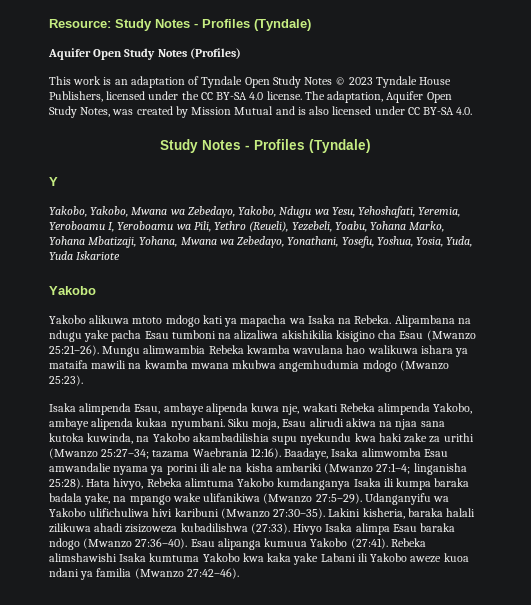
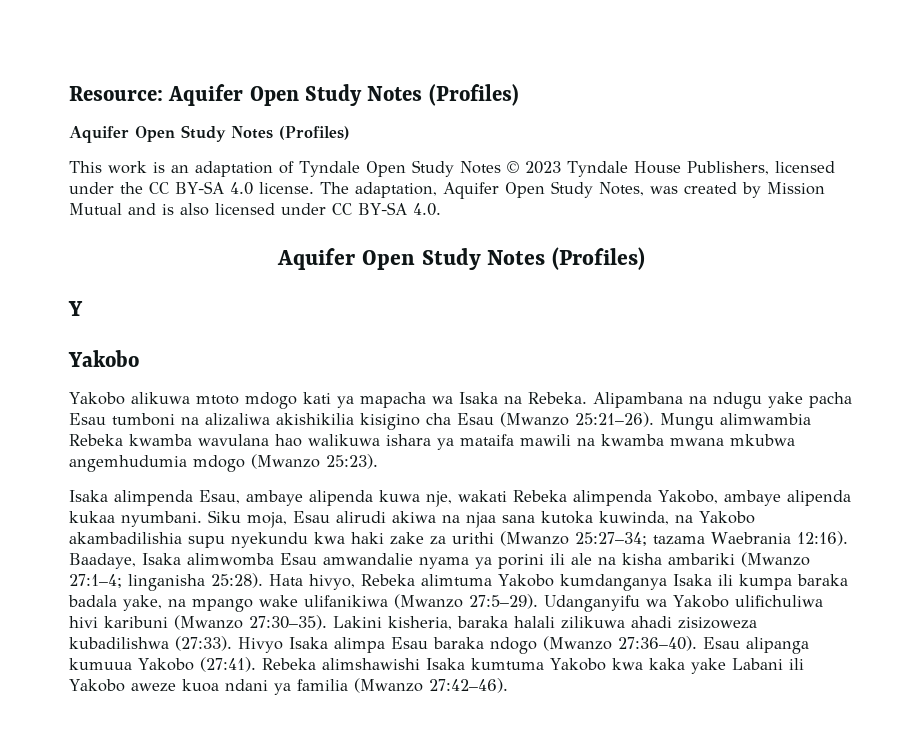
- Resource: Study Notes - Profiles (Tyndale)
+ Resource: Aquifer Open Study Notes (Profiles)
  The adaptation, Aquifer Open Study Notes, was created by Mission Mutual and is also licensed under CC BY-SA 4.0.
- Study Notes - Profiles (Tyndale)
+ Aquifer Open Study Notes (Profiles)
  Y
- Yakobo, Yakobo, Mwana wa Zebedayo, Yakobo, Ndugu wa Yesu, Yehoshafati, Yeremia, Yeroboamu I, Yeroboamu wa Pili, Yethro (Reueli), Yezebeli, Yoabu, Yohana Marko, Yohana Mbatizaji, Yohana, Mwana wa Zebedayo, Yonathani, Yosefu, Yoshua, Yosia, Yuda, Yuda Iskariote

